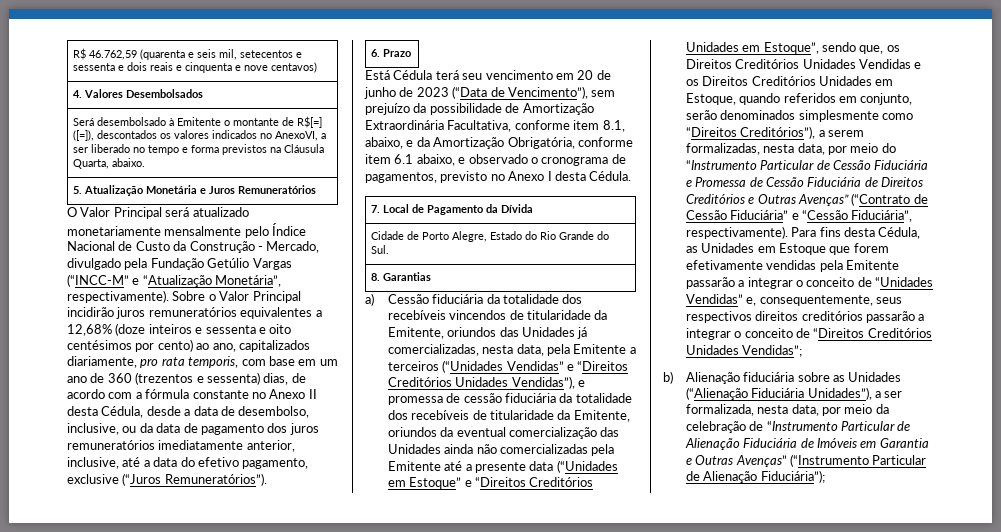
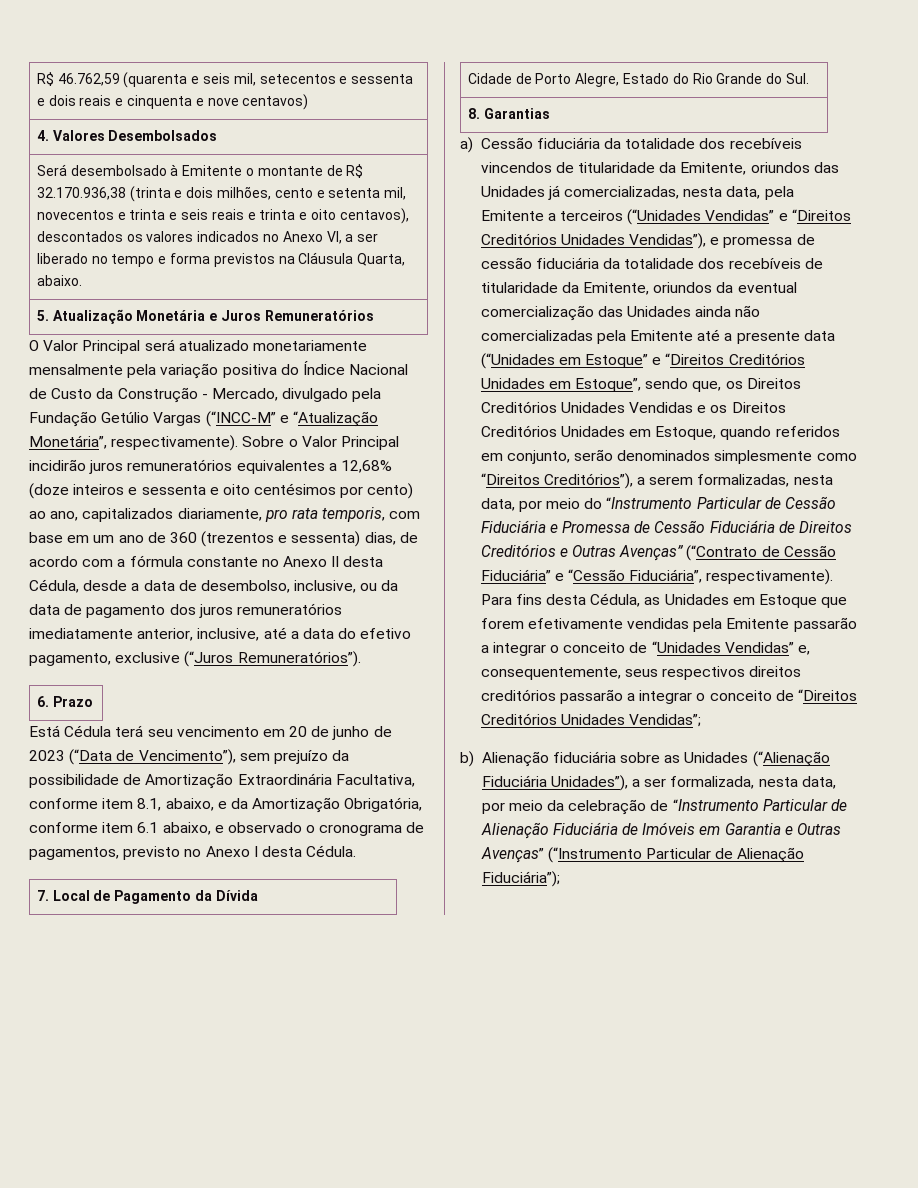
- Será desembolsado à Emitente o montante de R$[=] ([=]), descontados os valores indicados no AnexoVI, a ser liberado no tempo e forma previstos na Cláusula Quarta, abaixo.
+ Será desembolsado à Emitente o montante de R$ 32.170.936,38 (trinta e dois milhões, cento e setenta mil, novecentos e trinta e seis reais e trinta e oito centavos), descontados os valores indicados no Anexo VI, a ser liberado no tempo e forma previstos na Cláusula Quarta, abaixo.
- O Valor Principal será atualizado monetariamente mensalmente pelo Índice Nacional de Custo da Construção - Mercado, divulgado pela Fundação Getúlio Vargas (“INCC-M” e “Atualização Monetária”, respectivamente).
+ O Valor Principal será atualizado monetariamente mensalmente pela variação positiva do Índice Nacional de Custo da Construção - Mercado, divulgado pela Fundação Getúlio Vargas (“INCC-M” e “Atualização Monetária”, respectivamente).

